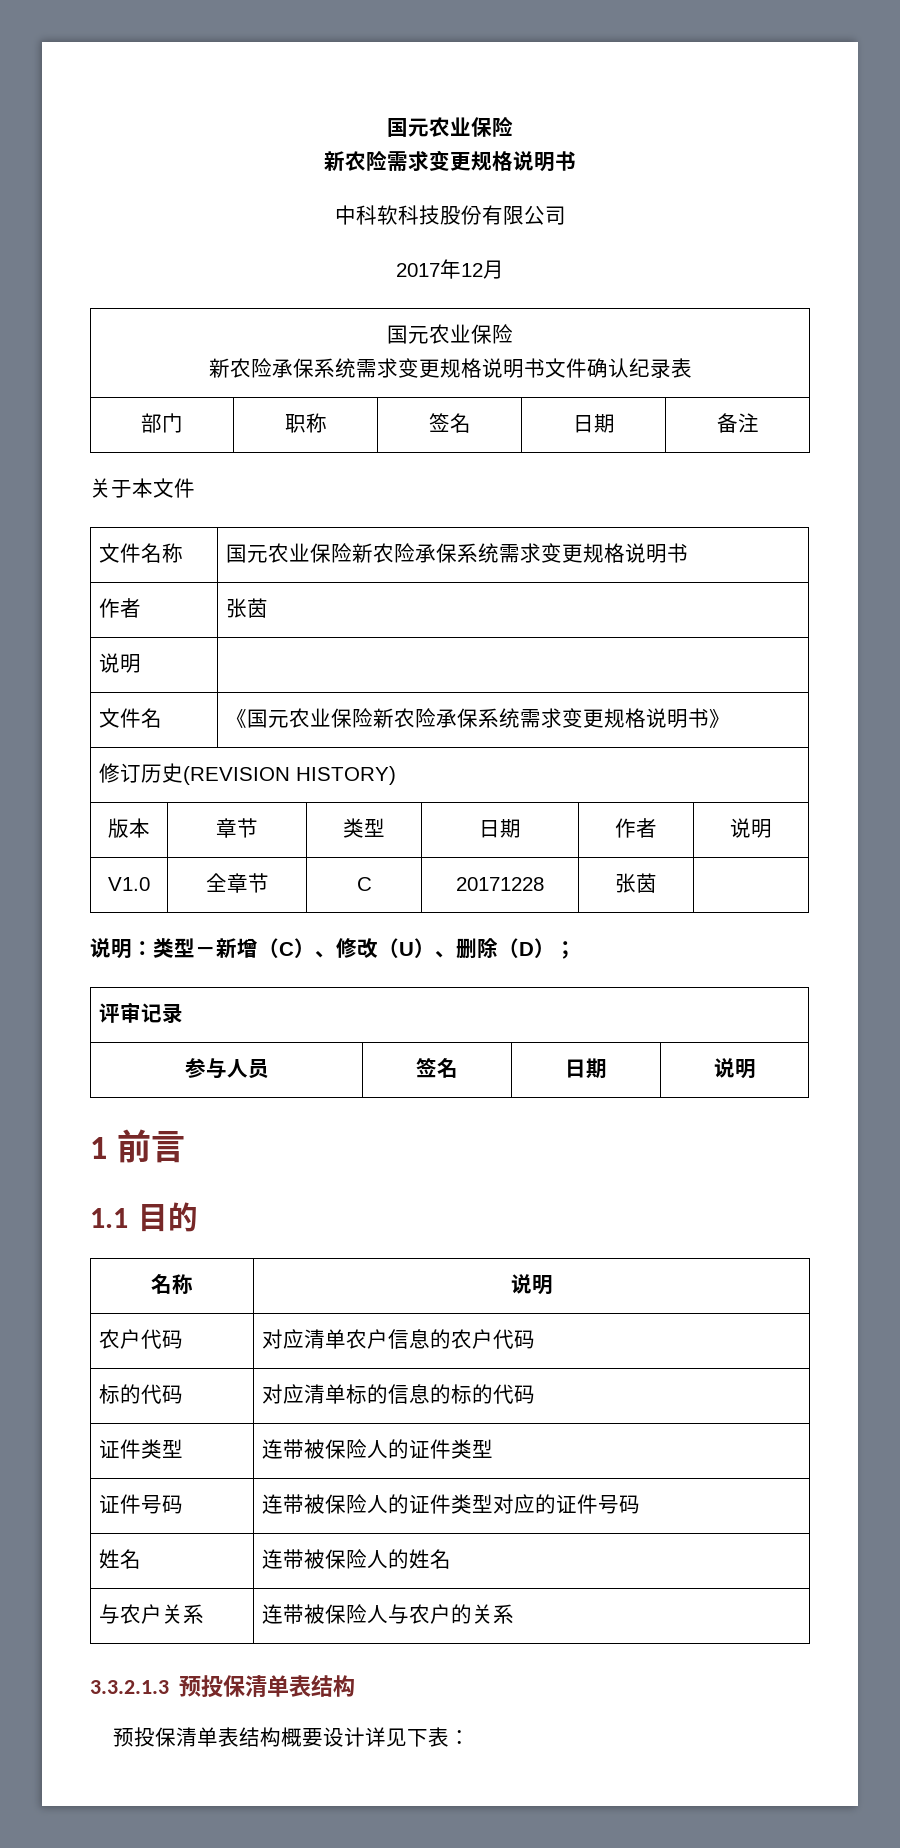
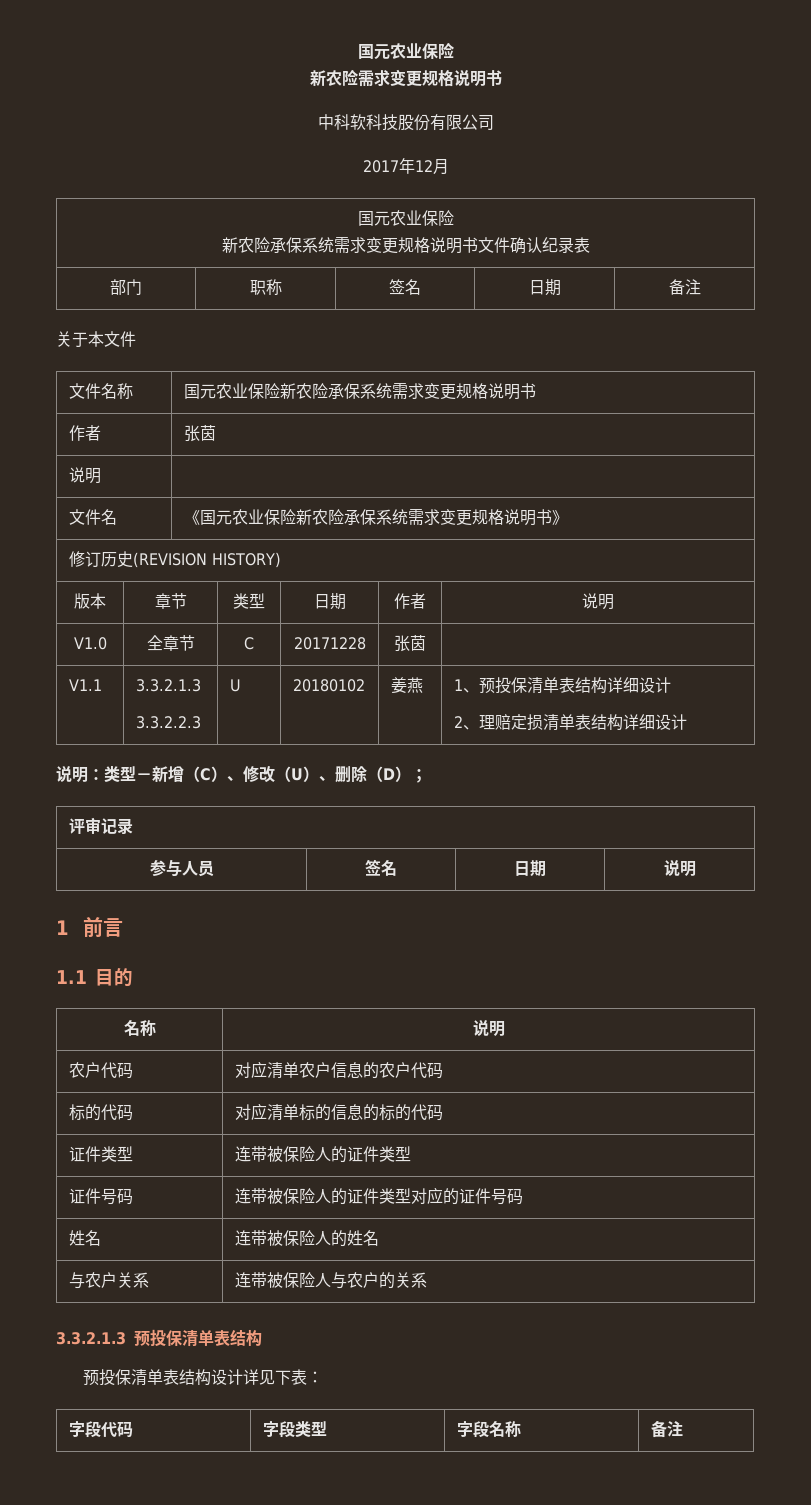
+ V1.1 | 3.3.2.1.3
+ 3.3.2.2.3 | U | 20180102 | 姜燕 | 1、预投保清单表结构详细设计
+ 2、理赔定损清单表结构详细设计
- 预投保清单表结构概要设计详见下表：
+ 预投保清单表结构设计详见下表：
+ 字段代码 | 字段类型 | 字段名称 | 备注

